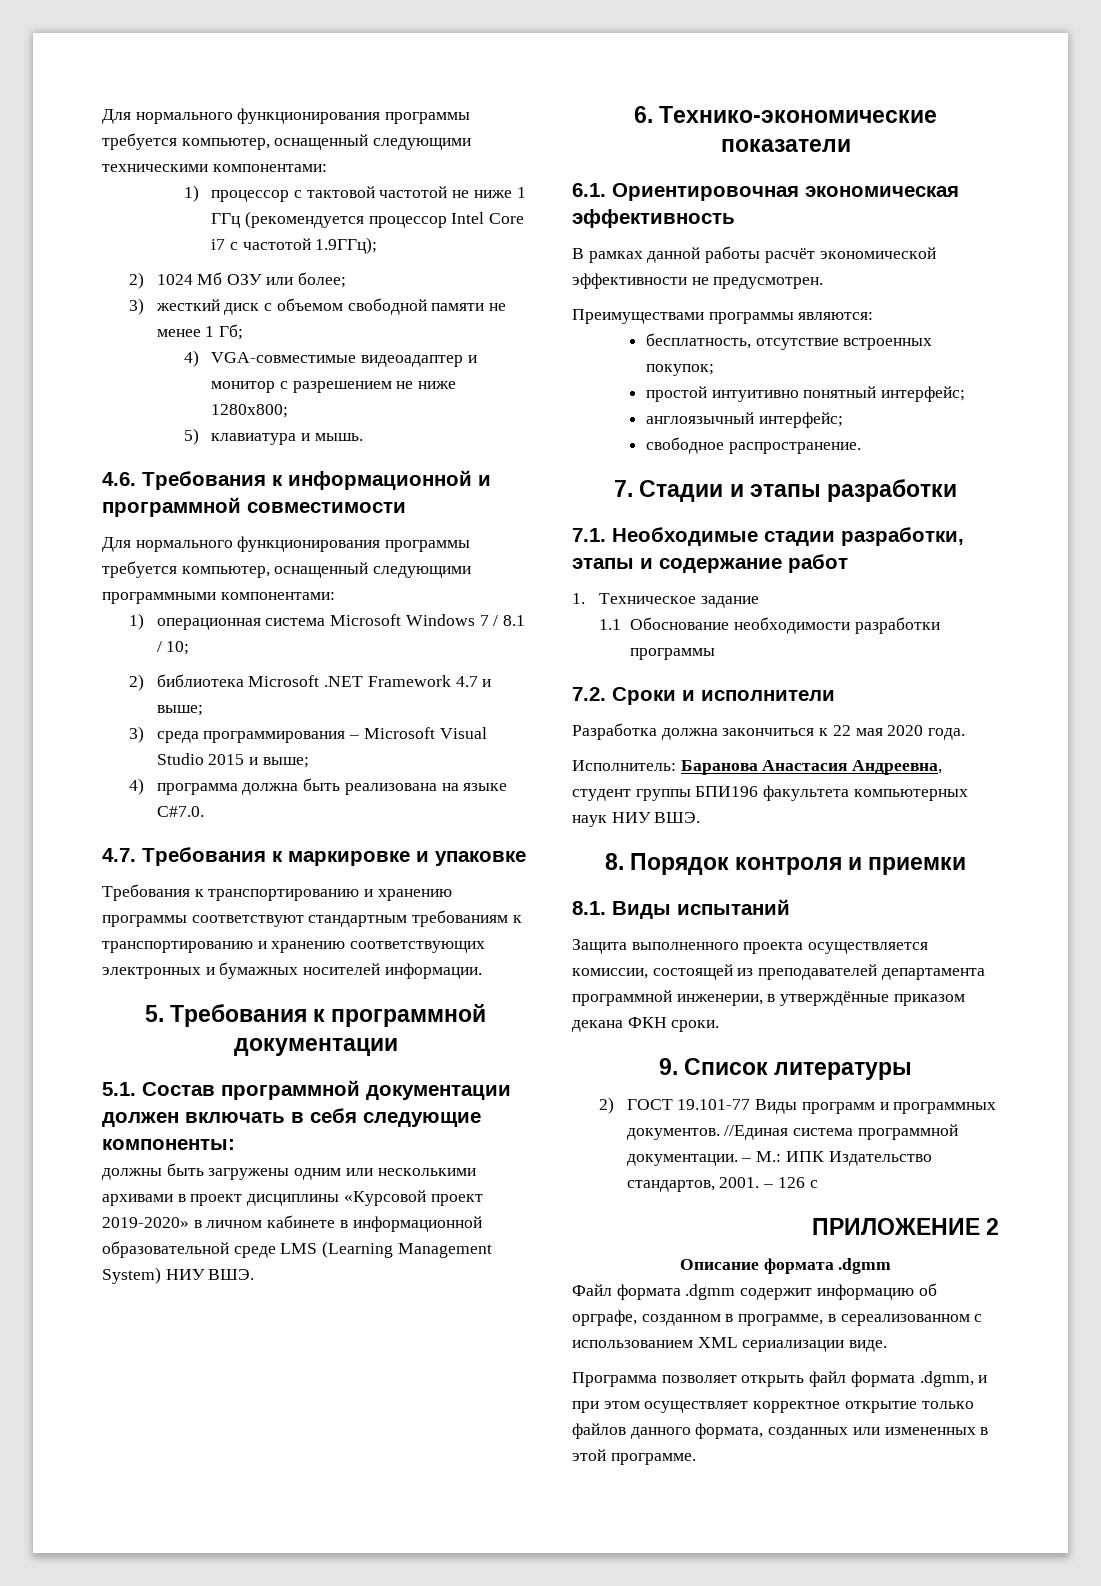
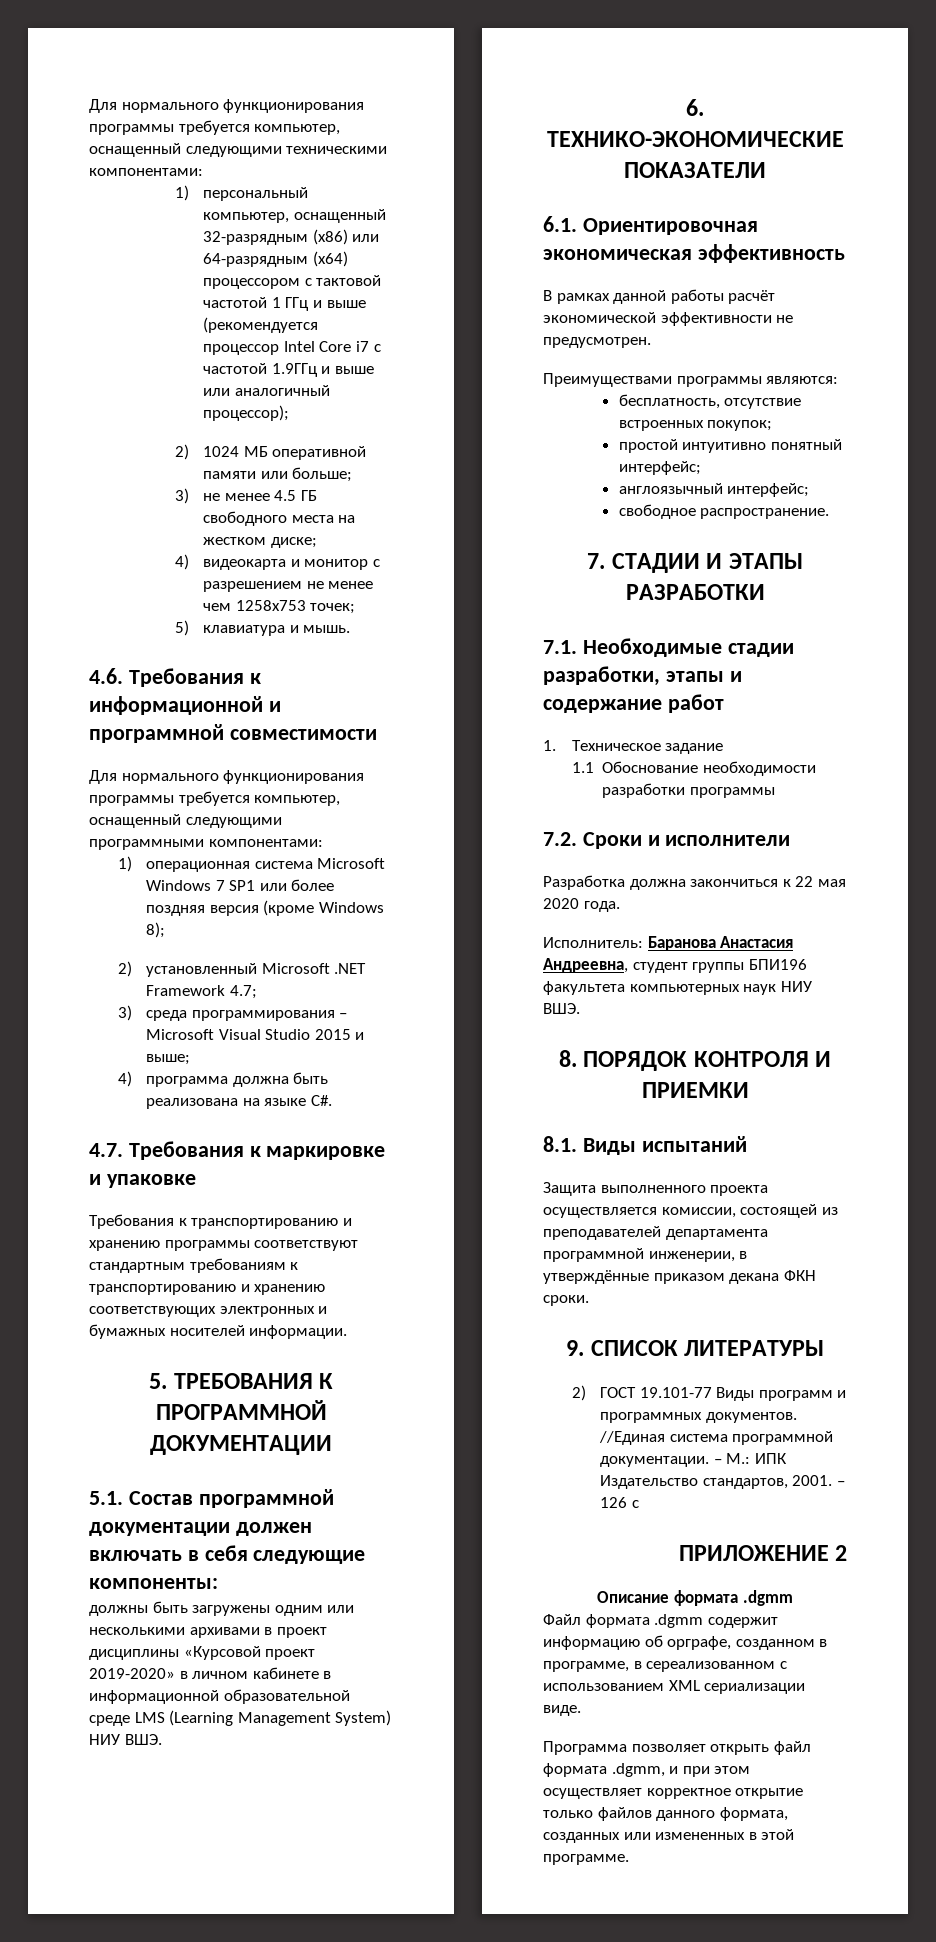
- 1) процессор с тактовой частотой не ниже 1 ГГц (рекомендуется процессор Intel Core i7 с частотой 1.9ГГц);
- 2) 1024 Мб ОЗУ или более;
- 3) жесткий диск с объемом свободной памяти не менее 1 Гб;
- 4) VGA-совместимые видеоадаптер и монитор с разрешением не ниже 1280х800;
+ 1) персональный компьютер, оснащенный 32-разрядным (x86) или 64-разрядным (x64) процессором с тактовой частотой 1 ГГц и выше (рекомендуется процессор Intel Core i7 с частотой 1.9ГГц и выше или аналогичный процессор);
+ 2) 1024 МБ оперативной памяти или больше;
+ 3) не менее 4.5 ГБ свободного места на жестком диске;
+ 4) видеокарта и монитор с разрешением не менее чем 1258x753 точек;
- 1) операционная система Microsoft Windows 7 / 8.1 / 10;
- 2) библиотека Microsoft .NET Framework 4.7 и выше;
+ 1) операционная система Microsoft Windows 7 SP1 или более поздняя версия (кроме Windows 8);
+ 2) установленный Microsoft .NET Framework 4.7;
- 4) программа должна быть реализована на языке С#7.0.
+ 4) программа должна быть реализована на языке С#.
- 5. Требования к программной документации
+ 5. ТРЕБОВАНИЯ К ПРОГРАММНОЙ ДОКУМЕНТАЦИИ
- 6. Технико-экономические показатели
+ 6. ТЕХНИКО-ЭКОНОМИЧЕСКИЕ ПОКАЗАТЕЛИ
- 7. Стадии и этапы разработки
+ 7. СТАДИИ И ЭТАПЫ РАЗРАБОТКИ
- 8. Порядок контроля и приемки
+ 8. ПОРЯДОК КОНТРОЛЯ И ПРИЕМКИ
- 9. Список литературы
+ 9. СПИСОК ЛИТЕРАТУРЫ

